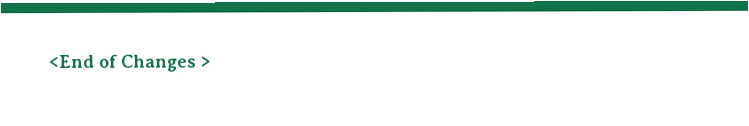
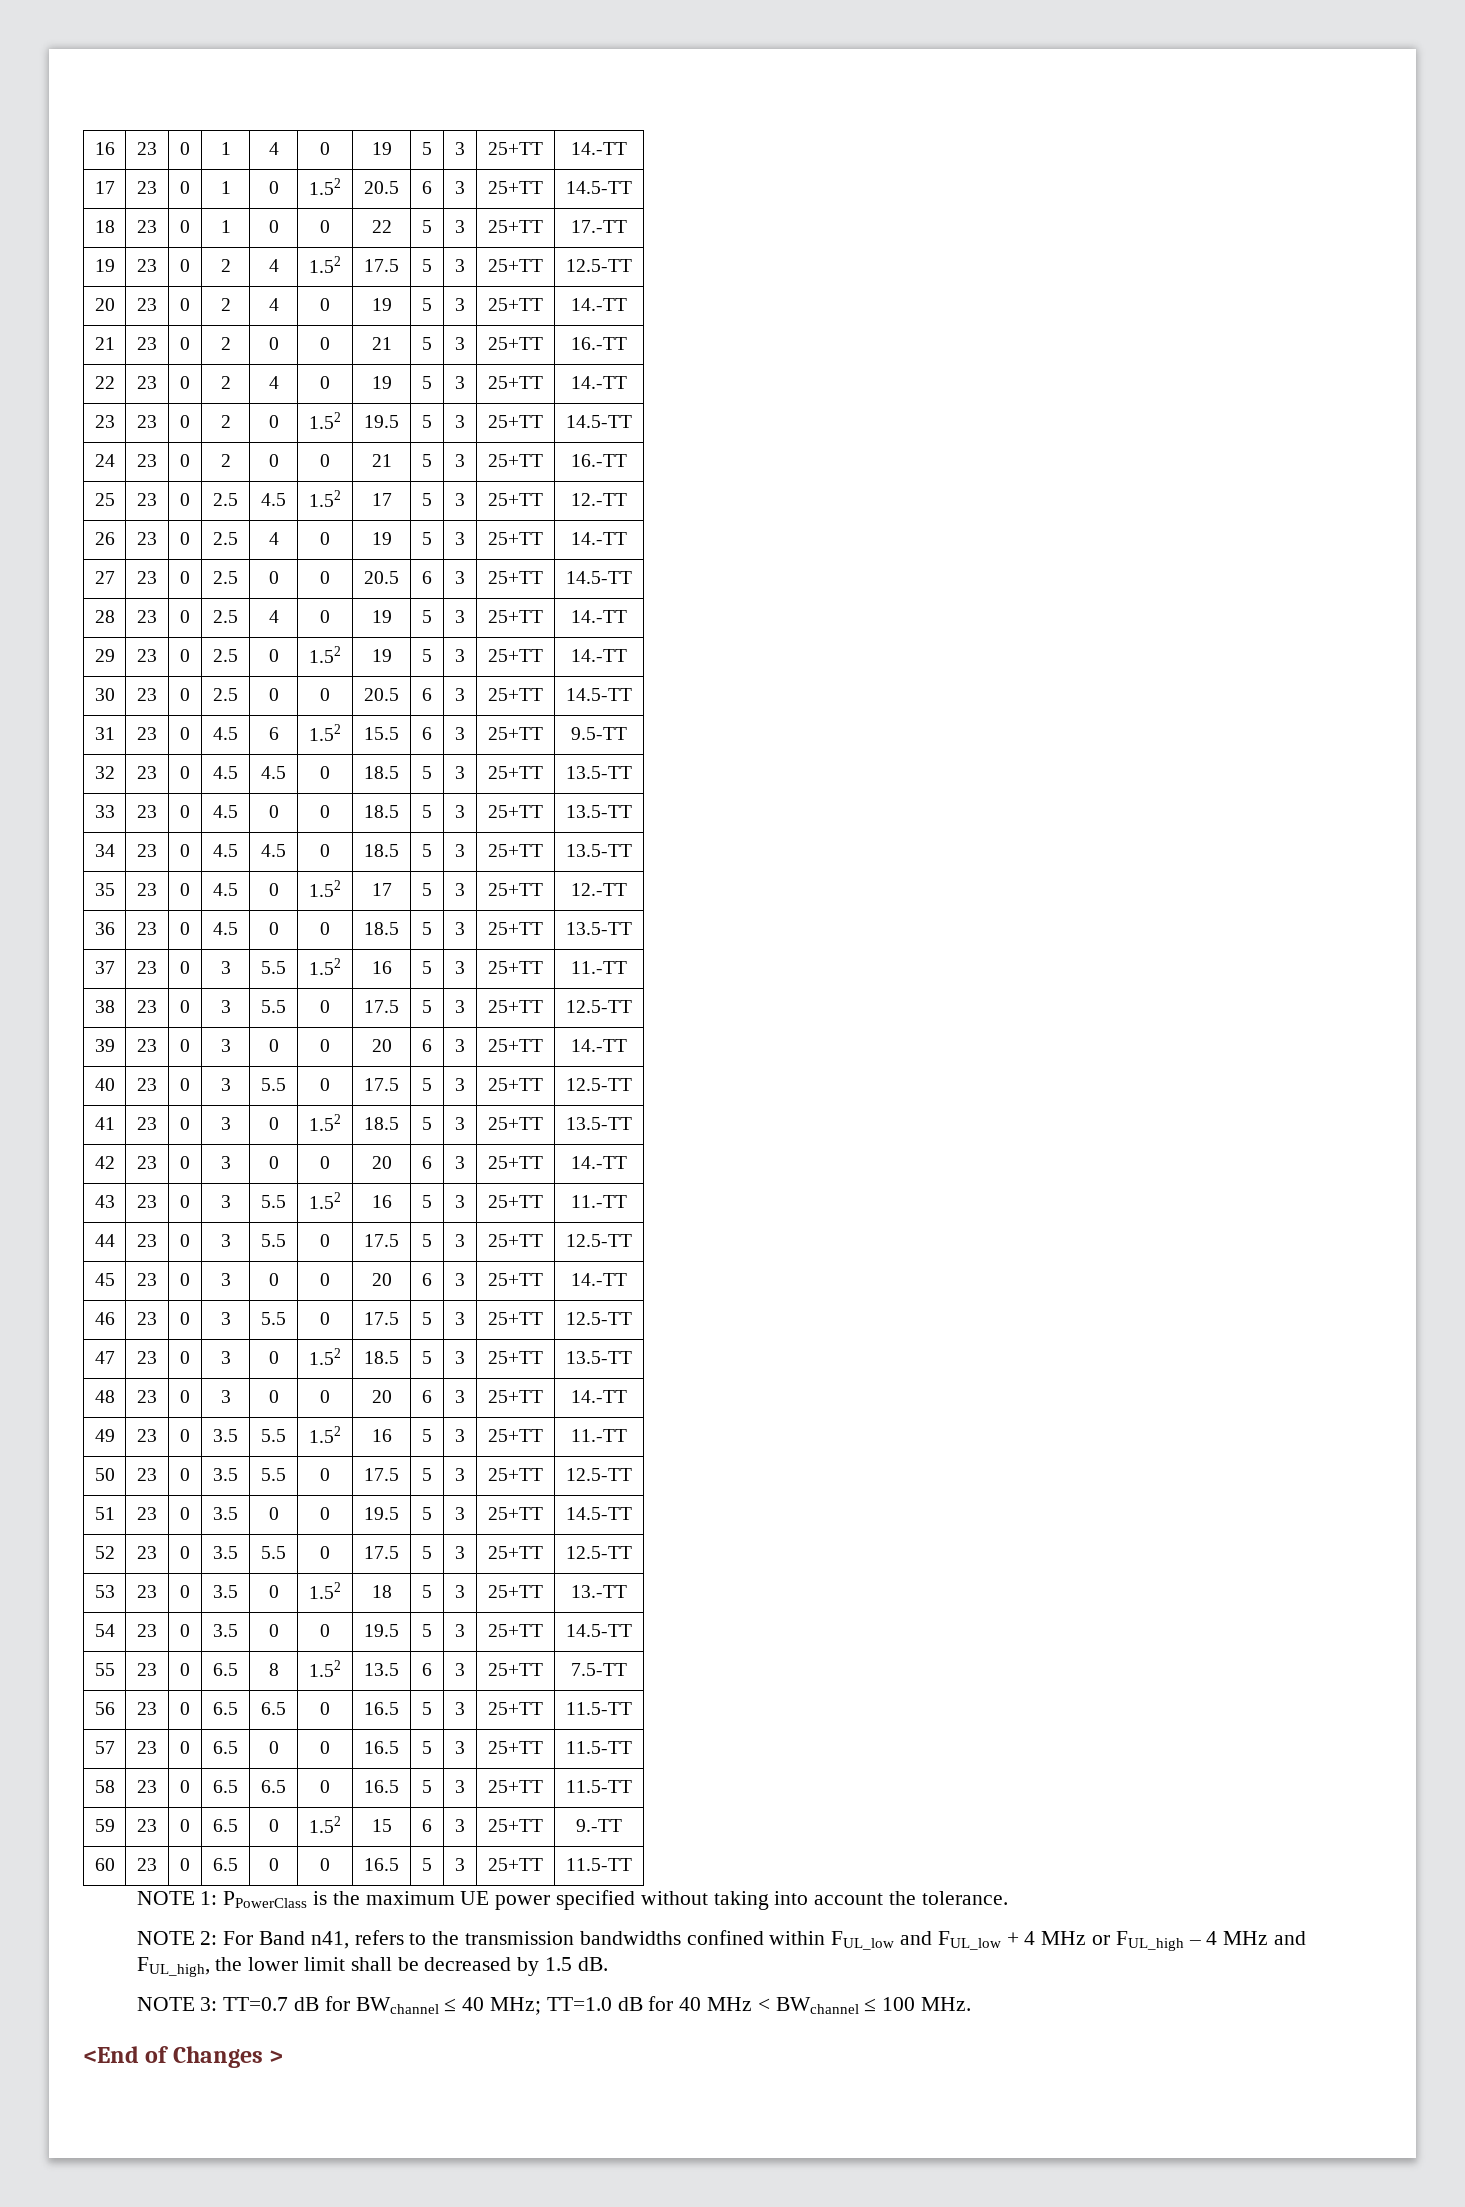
+ 16 | 23 | 0 | 1 | 4 | 0 | 19 | 5 | 3 | 25+TT | 14.-TT
+ 17 | 23 | 0 | 1 | 0 | 1.52 | 20.5 | 6 | 3 | 25+TT | 14.5-TT
+ 18 | 23 | 0 | 1 | 0 | 0 | 22 | 5 | 3 | 25+TT | 17.-TT
+ 19 | 23 | 0 | 2 | 4 | 1.52 | 17.5 | 5 | 3 | 25+TT | 12.5-TT
+ 20 | 23 | 0 | 2 | 4 | 0 | 19 | 5 | 3 | 25+TT | 14.-TT
+ 21 | 23 | 0 | 2 | 0 | 0 | 21 | 5 | 3 | 25+TT | 16.-TT
+ 22 | 23 | 0 | 2 | 4 | 0 | 19 | 5 | 3 | 25+TT | 14.-TT
+ 23 | 23 | 0 | 2 | 0 | 1.52 | 19.5 | 5 | 3 | 25+TT | 14.5-TT
+ 24 | 23 | 0 | 2 | 0 | 0 | 21 | 5 | 3 | 25+TT | 16.-TT
+ 25 | 23 | 0 | 2.5 | 4.5 | 1.52 | 17 | 5 | 3 | 25+TT | 12.-TT
+ 26 | 23 | 0 | 2.5 | 4 | 0 | 19 | 5 | 3 | 25+TT | 14.-TT
+ 27 | 23 | 0 | 2.5 | 0 | 0 | 20.5 | 6 | 3 | 25+TT | 14.5-TT
+ 28 | 23 | 0 | 2.5 | 4 | 0 | 19 | 5 | 3 | 25+TT | 14.-TT
+ 29 | 23 | 0 | 2.5 | 0 | 1.52 | 19 | 5 | 3 | 25+TT | 14.-TT
+ 30 | 23 | 0 | 2.5 | 0 | 0 | 20.5 | 6 | 3 | 25+TT | 14.5-TT
+ 31 | 23 | 0 | 4.5 | 6 | 1.52 | 15.5 | 6 | 3 | 25+TT | 9.5-TT
+ 32 | 23 | 0 | 4.5 | 4.5 | 0 | 18.5 | 5 | 3 | 25+TT | 13.5-TT
+ 33 | 23 | 0 | 4.5 | 0 | 0 | 18.5 | 5 | 3 | 25+TT | 13.5-TT
+ 34 | 23 | 0 | 4.5 | 4.5 | 0 | 18.5 | 5 | 3 | 25+TT | 13.5-TT
+ 35 | 23 | 0 | 4.5 | 0 | 1.52 | 17 | 5 | 3 | 25+TT | 12.-TT
+ 36 | 23 | 0 | 4.5 | 0 | 0 | 18.5 | 5 | 3 | 25+TT | 13.5-TT
+ 37 | 23 | 0 | 3 | 5.5 | 1.52 | 16 | 5 | 3 | 25+TT | 11.-TT
+ 38 | 23 | 0 | 3 | 5.5 | 0 | 17.5 | 5 | 3 | 25+TT | 12.5-TT
+ 39 | 23 | 0 | 3 | 0 | 0 | 20 | 6 | 3 | 25+TT | 14.-TT
+ 40 | 23 | 0 | 3 | 5.5 | 0 | 17.5 | 5 | 3 | 25+TT | 12.5-TT
+ 41 | 23 | 0 | 3 | 0 | 1.52 | 18.5 | 5 | 3 | 25+TT | 13.5-TT
+ 42 | 23 | 0 | 3 | 0 | 0 | 20 | 6 | 3 | 25+TT | 14.-TT
+ 43 | 23 | 0 | 3 | 5.5 | 1.52 | 16 | 5 | 3 | 25+TT | 11.-TT
+ 44 | 23 | 0 | 3 | 5.5 | 0 | 17.5 | 5 | 3 | 25+TT | 12.5-TT
+ 45 | 23 | 0 | 3 | 0 | 0 | 20 | 6 | 3 | 25+TT | 14.-TT
+ 46 | 23 | 0 | 3 | 5.5 | 0 | 17.5 | 5 | 3 | 25+TT | 12.5-TT
+ 47 | 23 | 0 | 3 | 0 | 1.52 | 18.5 | 5 | 3 | 25+TT | 13.5-TT
+ 48 | 23 | 0 | 3 | 0 | 0 | 20 | 6 | 3 | 25+TT | 14.-TT
+ 49 | 23 | 0 | 3.5 | 5.5 | 1.52 | 16 | 5 | 3 | 25+TT | 11.-TT
+ 50 | 23 | 0 | 3.5 | 5.5 | 0 | 17.5 | 5 | 3 | 25+TT | 12.5-TT
+ 51 | 23 | 0 | 3.5 | 0 | 0 | 19.5 | 5 | 3 | 25+TT | 14.5-TT
+ 52 | 23 | 0 | 3.5 | 5.5 | 0 | 17.5 | 5 | 3 | 25+TT | 12.5-TT
+ 53 | 23 | 0 | 3.5 | 0 | 1.52 | 18 | 5 | 3 | 25+TT | 13.-TT
+ 54 | 23 | 0 | 3.5 | 0 | 0 | 19.5 | 5 | 3 | 25+TT | 14.5-TT
+ 55 | 23 | 0 | 6.5 | 8 | 1.52 | 13.5 | 6 | 3 | 25+TT | 7.5-TT
+ 56 | 23 | 0 | 6.5 | 6.5 | 0 | 16.5 | 5 | 3 | 25+TT | 11.5-TT
+ 57 | 23 | 0 | 6.5 | 0 | 0 | 16.5 | 5 | 3 | 25+TT | 11.5-TT
+ 58 | 23 | 0 | 6.5 | 6.5 | 0 | 16.5 | 5 | 3 | 25+TT | 11.5-TT
+ 59 | 23 | 0 | 6.5 | 0 | 1.52 | 15 | 6 | 3 | 25+TT | 9.-TT
+ 60 | 23 | 0 | 6.5 | 0 | 0 | 16.5 | 5 | 3 | 25+TT | 11.5-TT
+ NOTE 1: PPowerClass is the maximum UE power specified without taking into account the tolerance.
+ NOTE 2: For Band n41, refers to the transmission bandwidths confined within FUL_low and FUL_low + 4 MHz or FUL_high – 4 MHz and FUL_high, the lower limit shall be decreased by 1.5 dB.
+ NOTE 3: TT=0.7 dB for BWchannel ≤ 40 MHz; TT=1.0 dB for 40 MHz < BWchannel ≤ 100 MHz.

